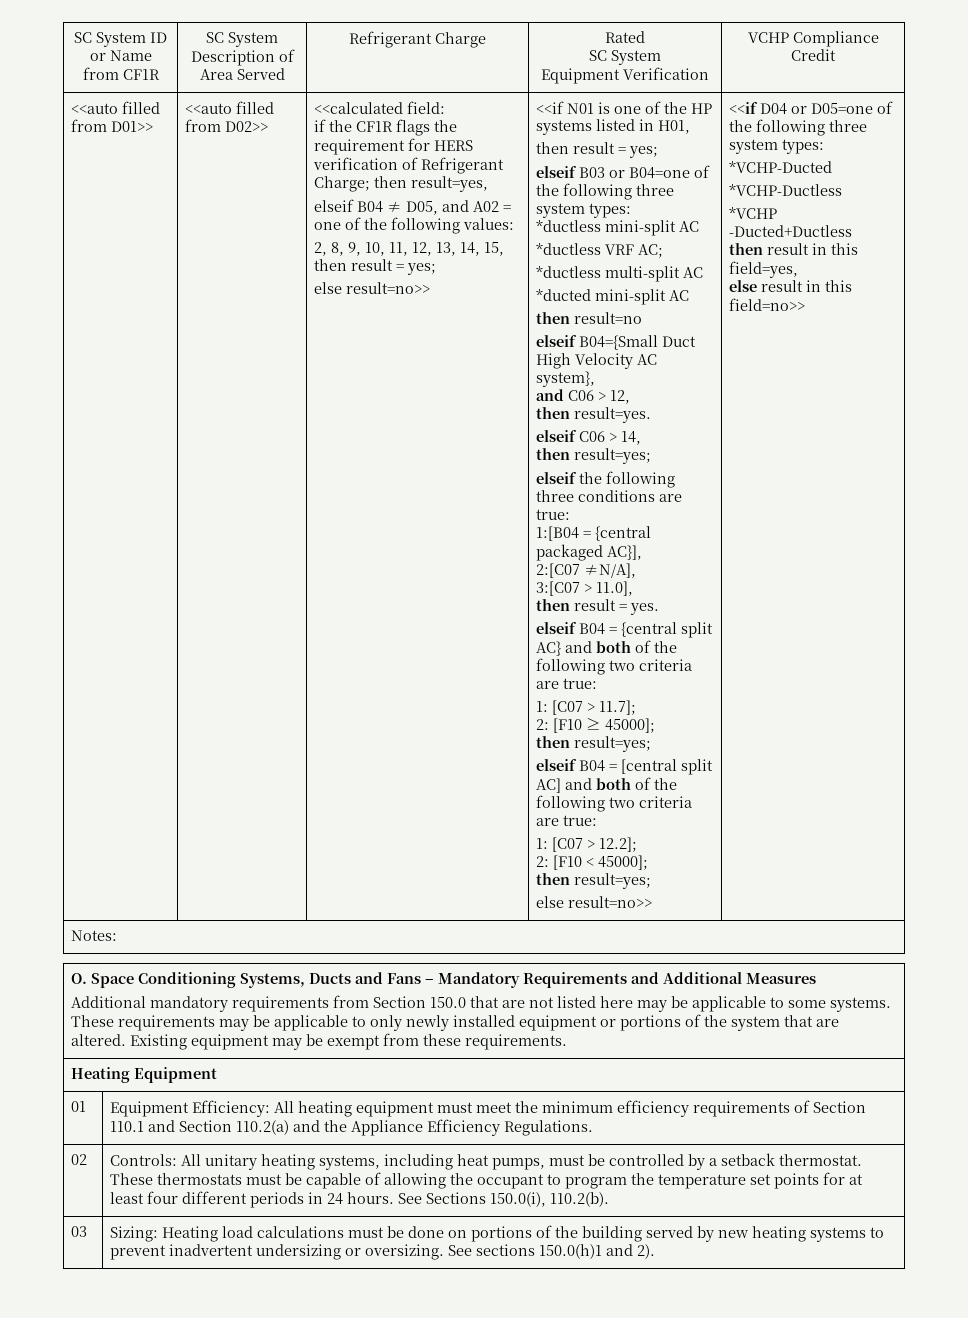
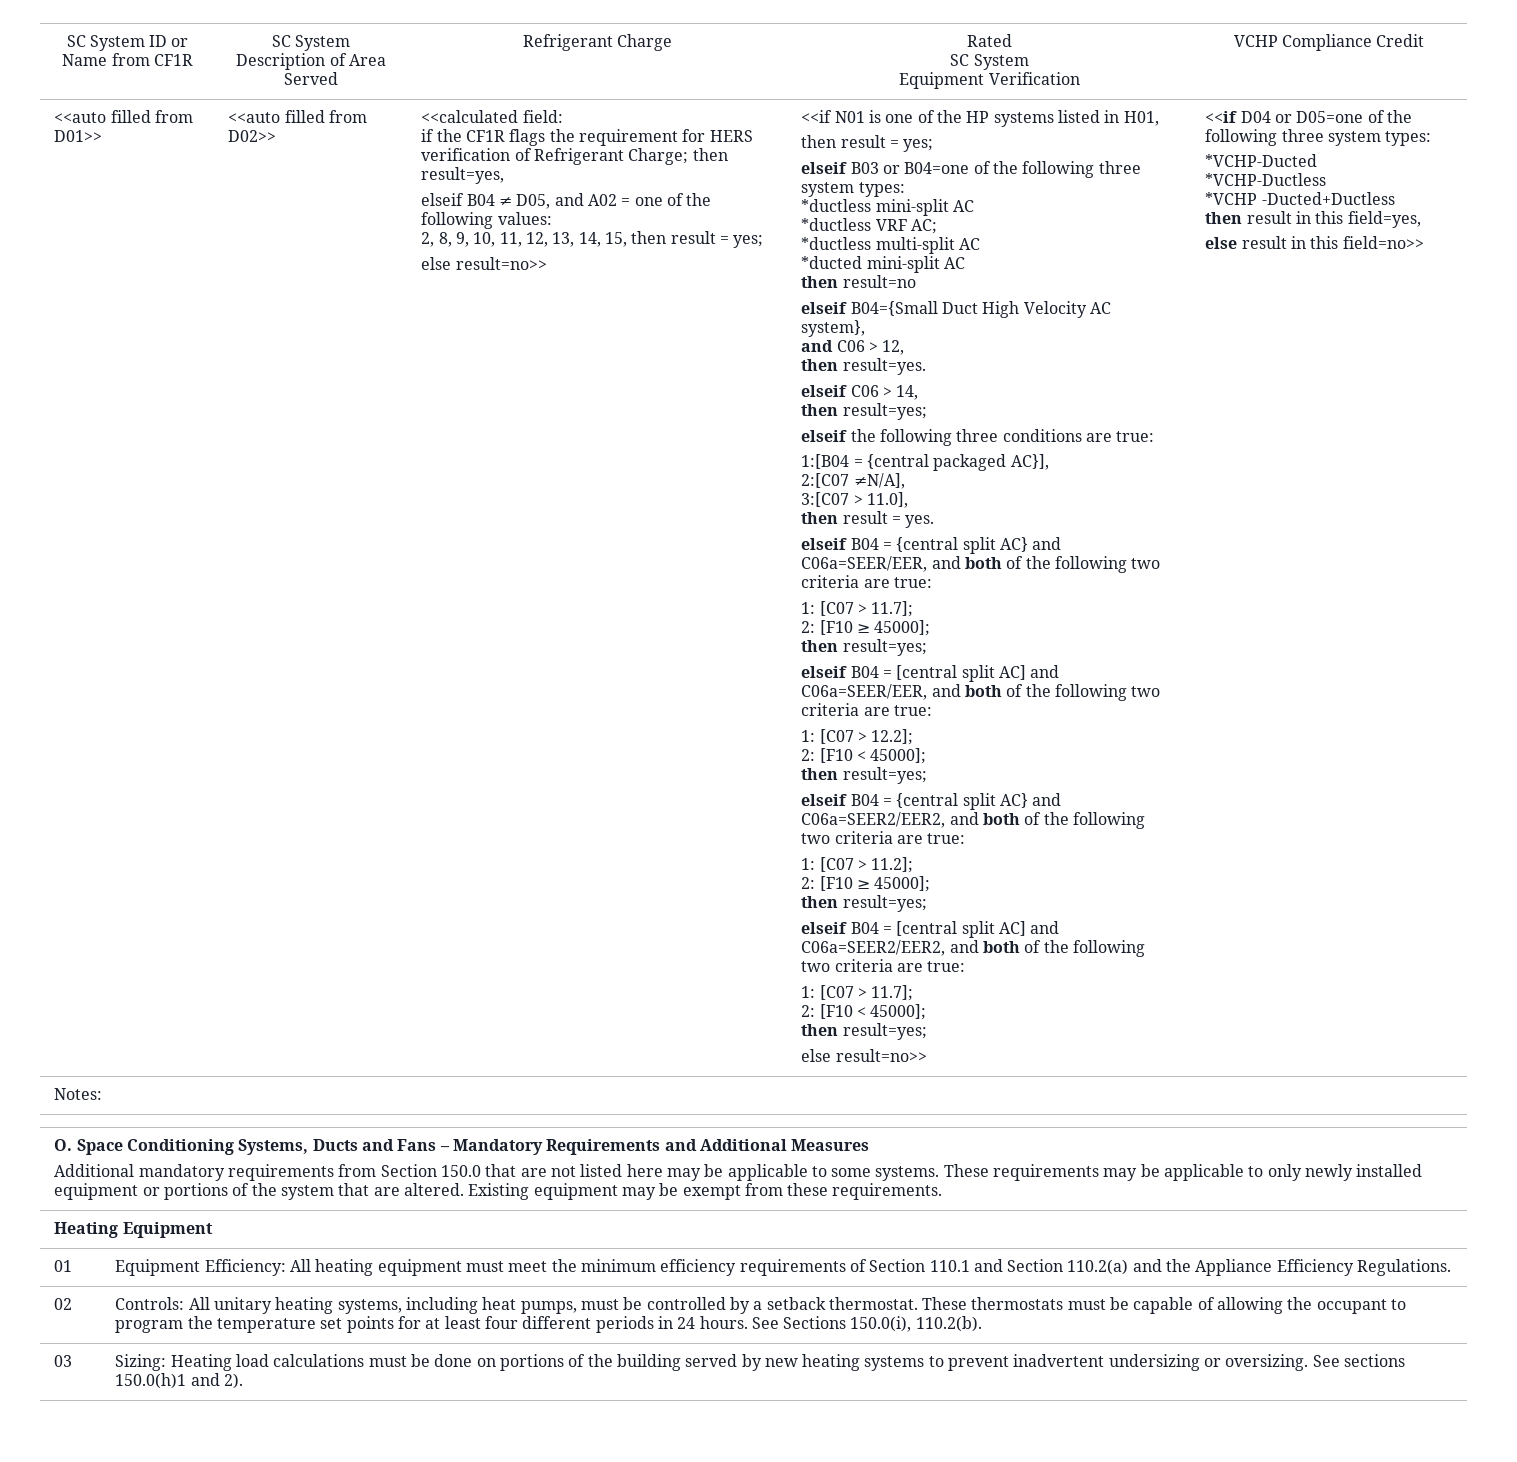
- elseif B04 = {central split AC} and both of the following two criteria are true:
+ elseif B04 = {central split AC} and C06a=SEER/EER, and both of the following two criteria are true:
- elseif B04 = [central split AC] and both of the following two criteria are true:
+ elseif B04 = [central split AC] and C06a=SEER/EER, and both of the following two criteria are true:
+ elseif B04 = {central split AC} and C06a=SEER2/EER2, and both of the following two criteria are true:
+ 1: [C07 > 11.2];
+ 2: [F10 ≥ 45000];
+ then result=yes;
+ elseif B04 = [central split AC] and C06a=SEER2/EER2, and both of the following two criteria are true:
+ 1: [C07 > 11.7];
+ 2: [F10 < 45000];
+ then result=yes;

